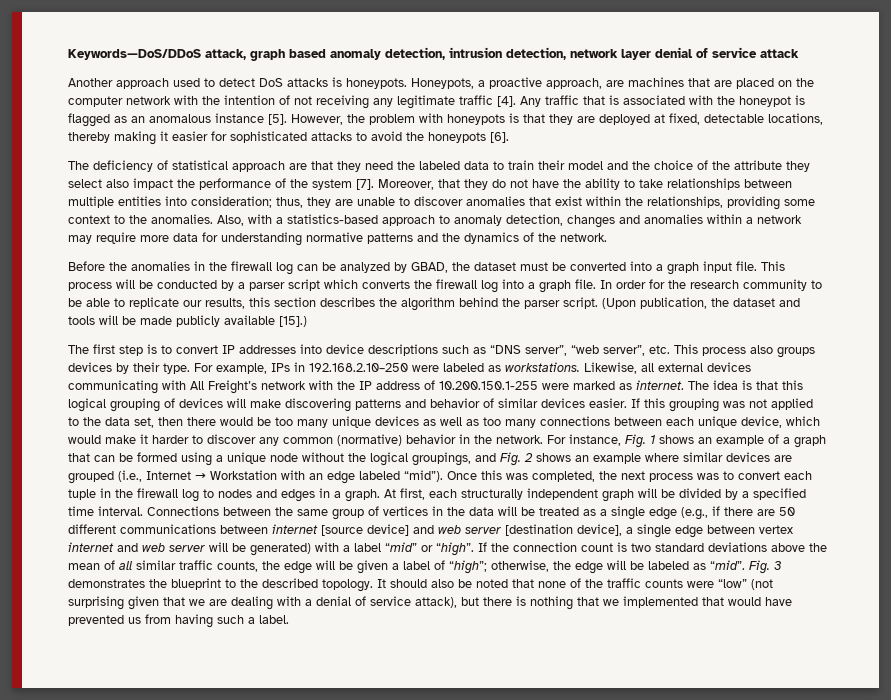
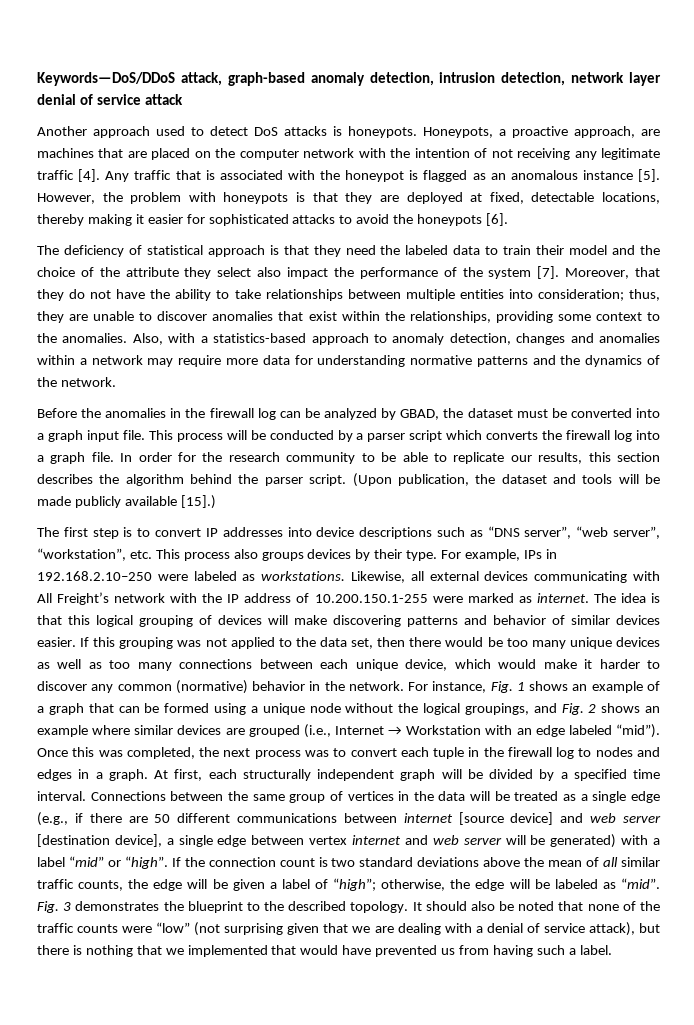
- Keywords—DoS/DDoS attack, graph based anomaly detection, intrusion detection, network layer denial of service attack
+ Keywords—DoS/DDoS attack, graph-based anomaly detection, intrusion detection, network layer denial of service attack
- The deficiency of statistical approach are that they need the labeled data to train their model and the choice of the attribute they select also impact the performance of the system [7].
+ The deficiency of statistical approach is that they need the labeled data to train their model and the choice of the attribute they select also impact the performance of the system [7].
- The first step is to convert IP addresses into device descriptions such as “DNS server”, “web server”, etc. This process also groups devices by their type.
+ The first step is to convert IP addresses into device descriptions such as “DNS server”, “web server”, “workstation”, etc. This process also groups devices by their type.

